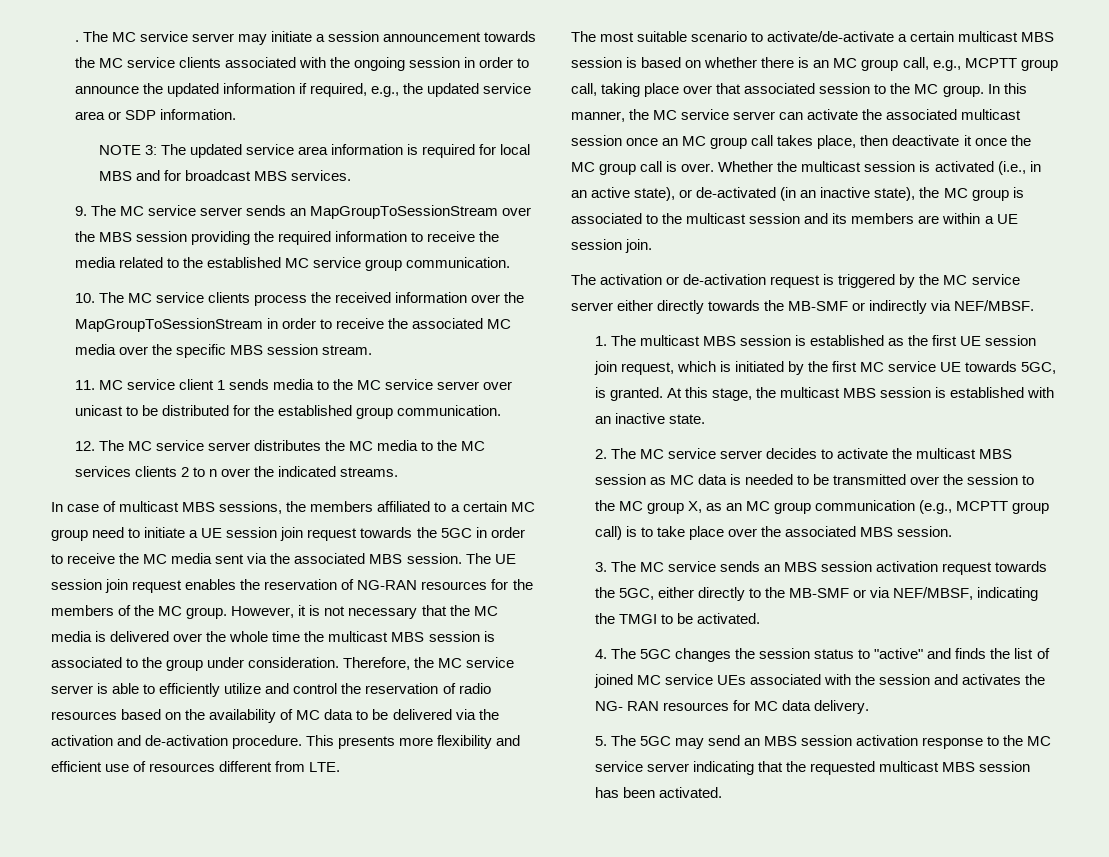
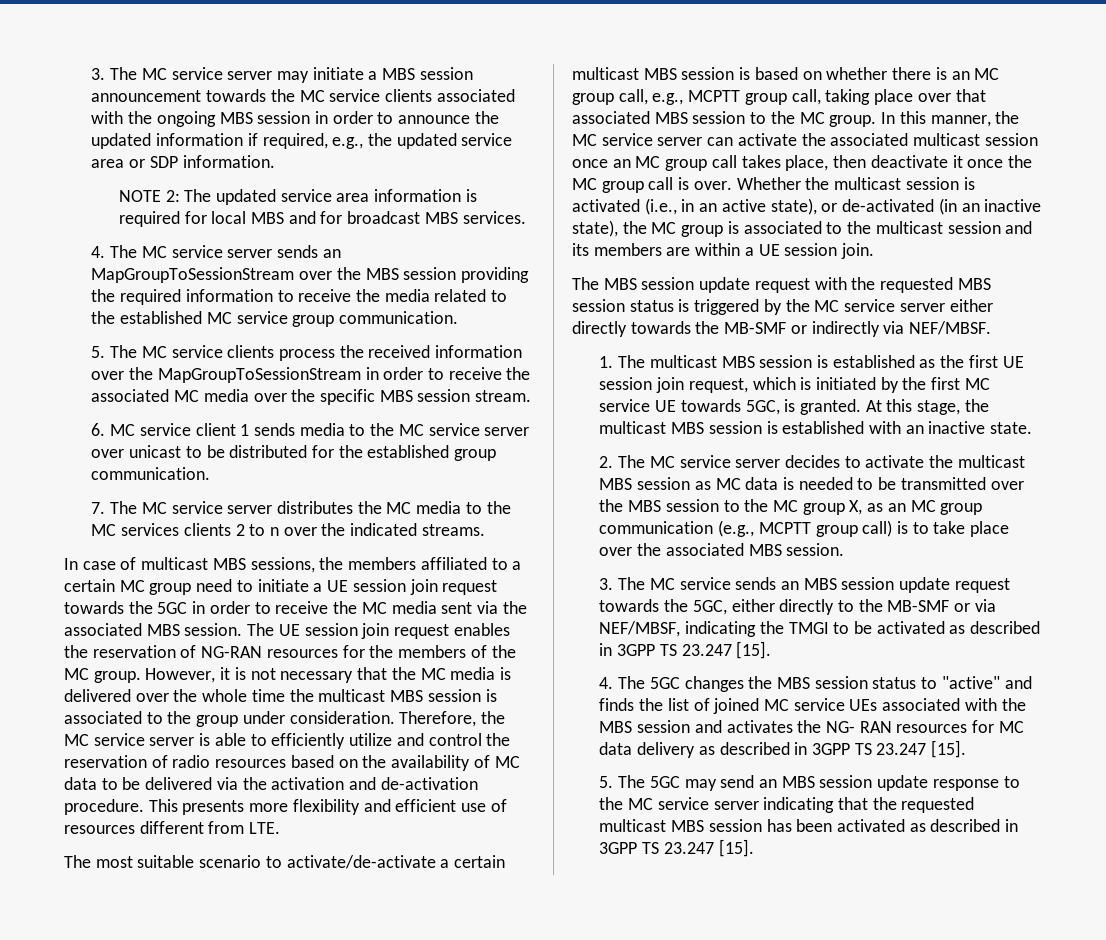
- . The MC service server may initiate a session announcement towards the MC service clients associated with the ongoing session in order to announce the updated information if required, e.g., the updated service area or SDP information.
+ 3. The MC service server may initiate a MBS session announcement towards the MC service clients associated with the ongoing MBS session in order to announce the updated information if required, e.g., the updated service area or SDP information.
- NOTE 3: The updated service area information is required for local MBS and for broadcast MBS services.
+ NOTE 2: The updated service area information is required for local MBS and for broadcast MBS services.
- 9. The MC service server sends an MapGroupToSessionStream over the MBS session providing the required information to receive the media related to the established MC service group communication.
+ 4. The MC service server sends an MapGroupToSessionStream over the MBS session providing the required information to receive the media related to the established MC service group communication.
- 10. The MC service clients process the received information over the MapGroupToSessionStream in order to receive the associated MC media over the specific MBS session stream.
+ 5. The MC service clients process the received information over the MapGroupToSessionStream in order to receive the associated MC media over the specific MBS session stream.
- 11. MC service client 1 sends media to the MC service server over unicast to be distributed for the established group communication.
+ 6. MC service client 1 sends media to the MC service server over unicast to be distributed for the established group communication.
- 12. The MC service server distributes the MC media to the MC services clients 2 to n over the indicated streams.
+ 7. The MC service server distributes the MC media to the MC services clients 2 to n over the indicated streams.
- The most suitable scenario to activate/de-activate a certain multicast MBS session is based on whether there is an MC group call, e.g., MCPTT group call, taking place over that associated session to the MC group.
+ The most suitable scenario to activate/de-activate a certain multicast MBS session is based on whether there is an MC group call, e.g., MCPTT group call, taking place over that associated MBS session to the MC group.
- The activation or de-activation request is triggered by the MC service server either directly towards the MB-SMF or indirectly via NEF/MBSF.
+ The MBS session update request with the requested MBS session status is triggered by the MC service server either directly towards the MB-SMF or indirectly via NEF/MBSF.
- 2. The MC service server decides to activate the multicast MBS session as MC data is needed to be transmitted over the session to the MC group X, as an MC group communication (e.g., MCPTT group call) is to take place over the associated MBS session.
+ 2. The MC service server decides to activate the multicast MBS session as MC data is needed to be transmitted over the MBS session to the MC group X, as an MC group communication (e.g., MCPTT group call) is to take place over the associated MBS session.
- 3. The MC service sends an MBS session activation request towards the 5GC, either directly to the MB-SMF or via NEF/MBSF, indicating the TMGI to be activated.
+ 3. The MC service sends an MBS session update request towards the 5GC, either directly to the MB-SMF or via NEF/MBSF, indicating the TMGI to be activated as described in 3GPP TS 23.247 [15].
- 4. The 5GC changes the session status to "active" and finds the list of joined MC service UEs associated with the session and activates the NG- RAN resources for MC data delivery.
+ 4. The 5GC changes the MBS session status to "active" and finds the list of joined MC service UEs associated with the MBS session and activates the NG- RAN resources for MC data delivery as described in 3GPP TS 23.247 [15].
- 5. The 5GC may send an MBS session activation response to the MC service server indicating that the requested multicast MBS session has been activated.
+ 5. The 5GC may send an MBS session update response to the MC service server indicating that the requested multicast MBS session has been activated as described in 3GPP TS 23.247 [15].

